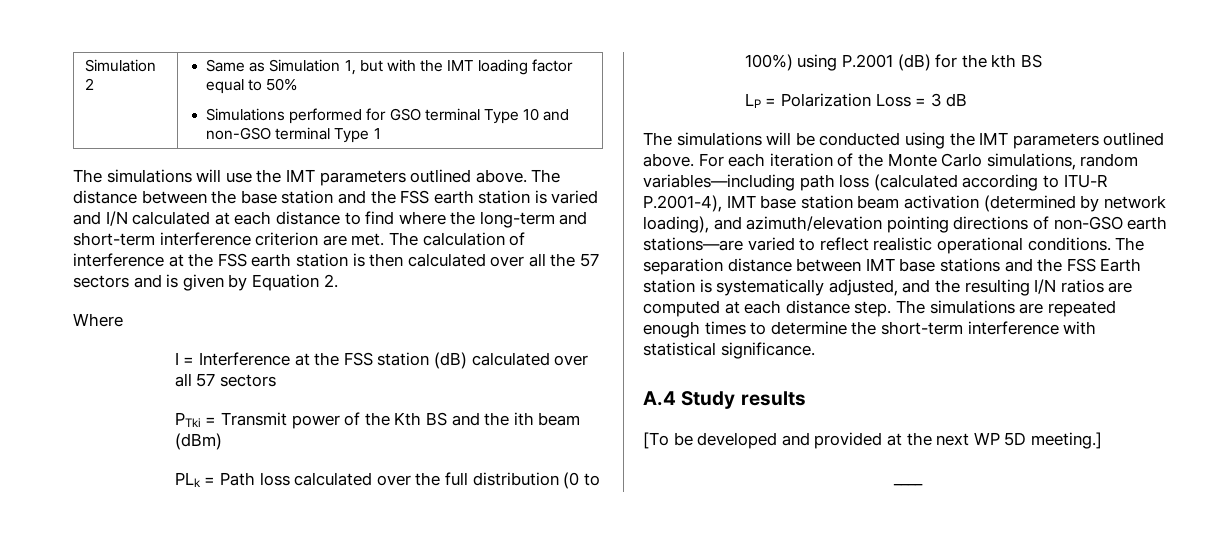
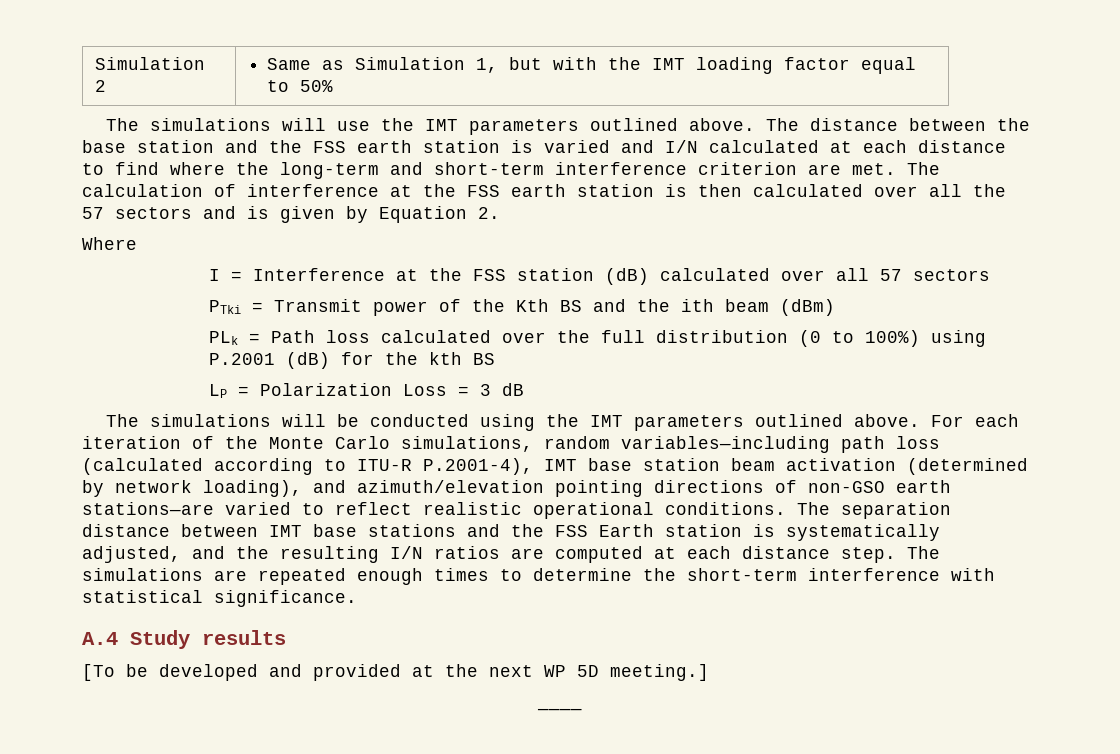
  Simulation 2 | Same as Simulation 1, but with the IMT loading factor equal to 50%
- Simulations performed for GSO terminal Type 10 and non-GSO terminal Type 1

